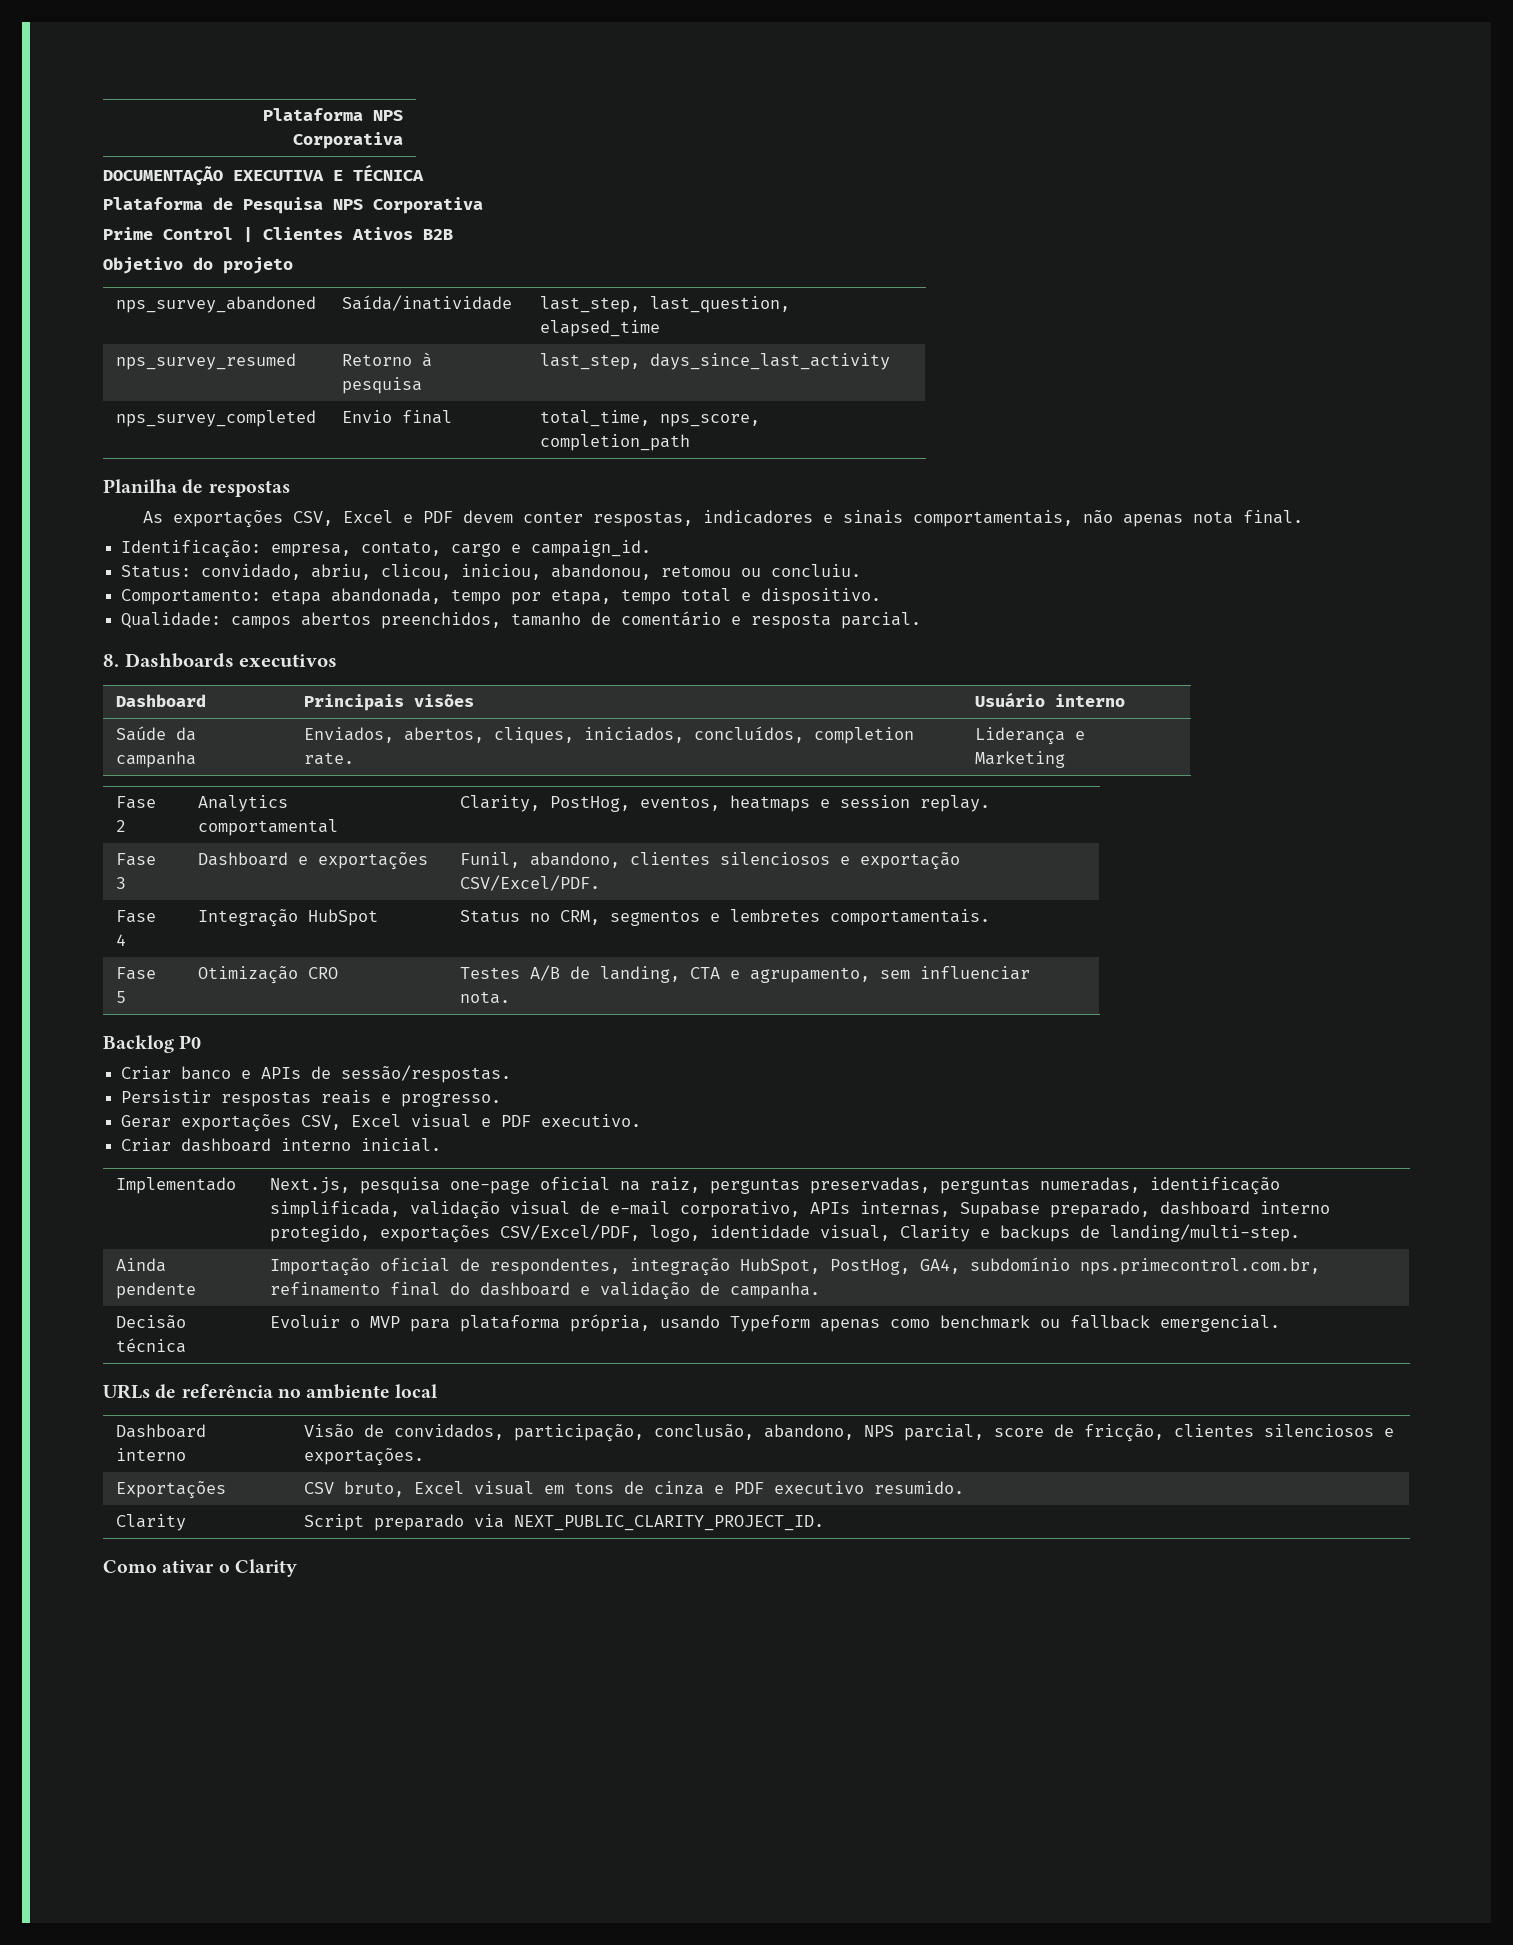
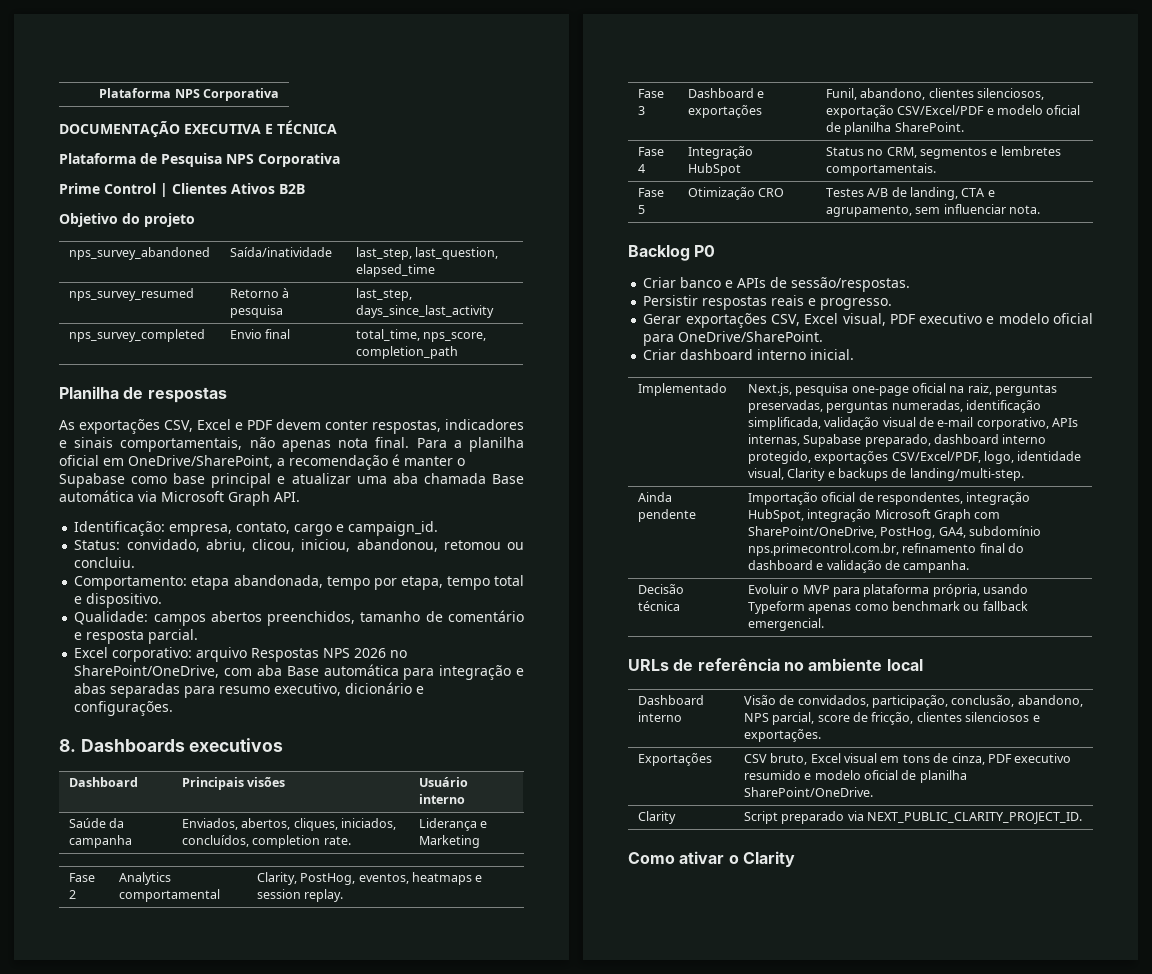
+ Para a planilha oficial em OneDrive/SharePoint, a recomendação é manter o Supabase como base principal e atualizar uma aba chamada Base automática via Microsoft Graph API.
+ Excel corporativo: arquivo Respostas NPS 2026 no SharePoint/OneDrive, com aba Base automática para integração e abas separadas para resumo executivo, dicionário e configurações.
- Fase 3 | Dashboard e exportações | Funil, abandono, clientes silenciosos e exportação CSV/Excel/PDF.
+ Fase 3 | Dashboard e exportações | Funil, abandono, clientes silenciosos, exportação CSV/Excel/PDF e modelo oficial de planilha SharePoint.
- Gerar exportações CSV, Excel visual e PDF executivo.
+ Gerar exportações CSV, Excel visual, PDF executivo e modelo oficial para OneDrive/SharePoint.
- Ainda pendente | Importação oficial de respondentes, integração HubSpot, PostHog, GA4, subdomínio nps.primecontrol.com.br, refinamento final do dashboard e validação de campanha.
+ Ainda pendente | Importação oficial de respondentes, integração HubSpot, integração Microsoft Graph com SharePoint/OneDrive, PostHog, GA4, subdomínio nps.primecontrol.com.br, refinamento final do dashboard e validação de campanha.
- Exportações | CSV bruto, Excel visual em tons de cinza e PDF executivo resumido.
+ Exportações | CSV bruto, Excel visual em tons de cinza, PDF executivo resumido e modelo oficial de planilha SharePoint/OneDrive.

